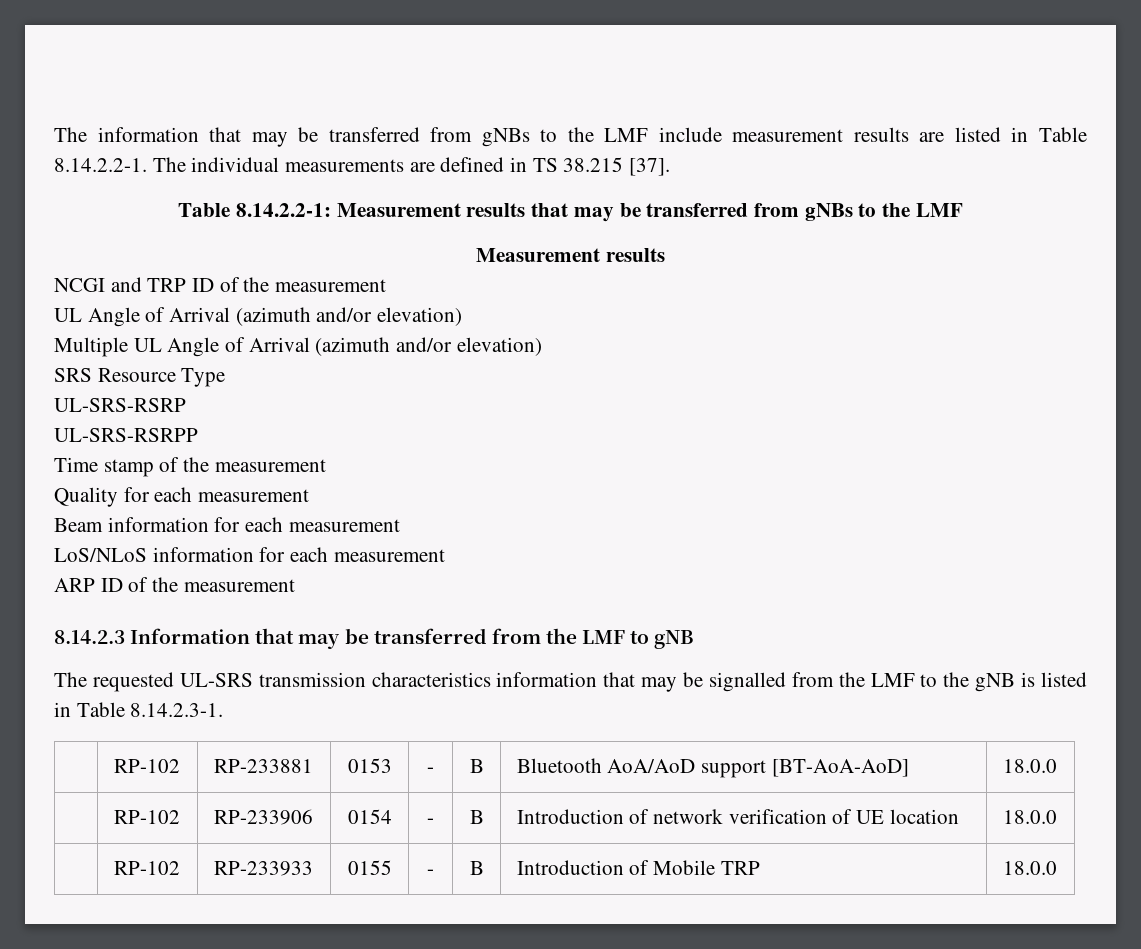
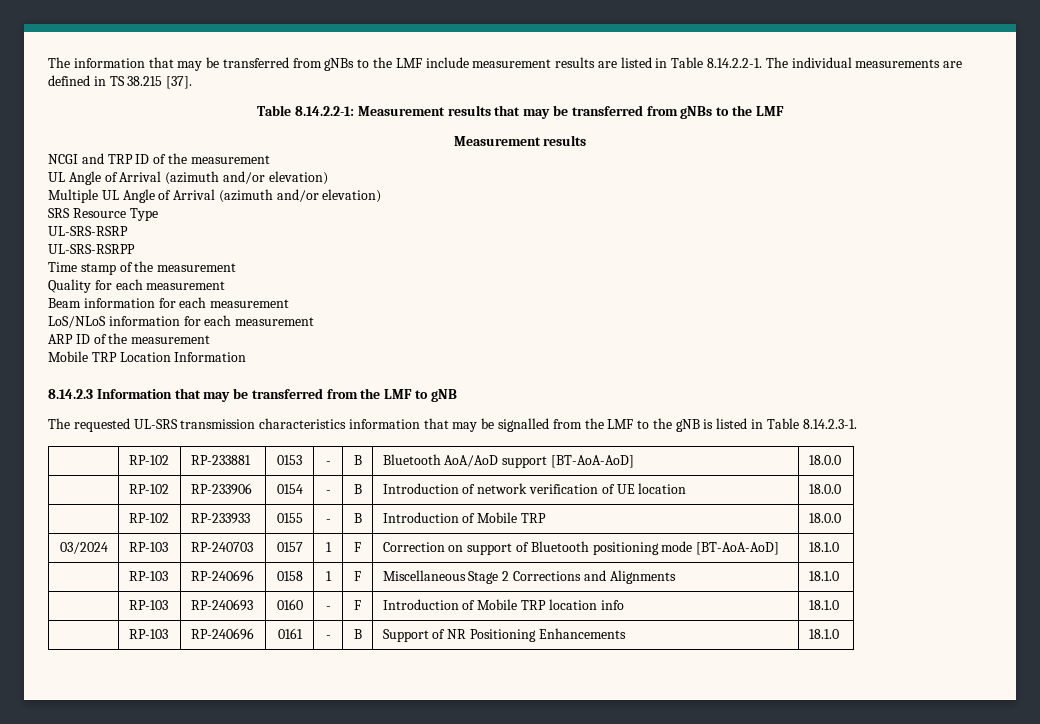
+ Mobile TRP Location Information
+ 03/2024 | RP-103 | RP-240703 | 0157 | 1 | F | Correction on support of Bluetooth positioning mode [BT-AoA-AoD] | 18.1.0
+ | RP-103 | RP-240696 | 0158 | 1 | F | Miscellaneous Stage 2 Corrections and Alignments | 18.1.0
+ | RP-103 | RP-240693 | 0160 | - | F | Introduction of Mobile TRP location info | 18.1.0
+ | RP-103 | RP-240696 | 0161 | - | B | Support of NR Positioning Enhancements | 18.1.0

